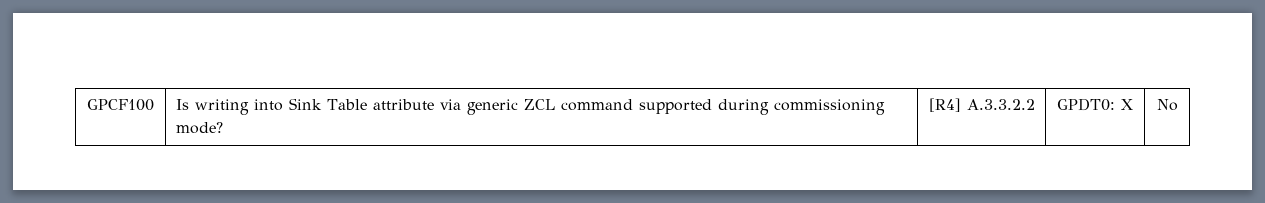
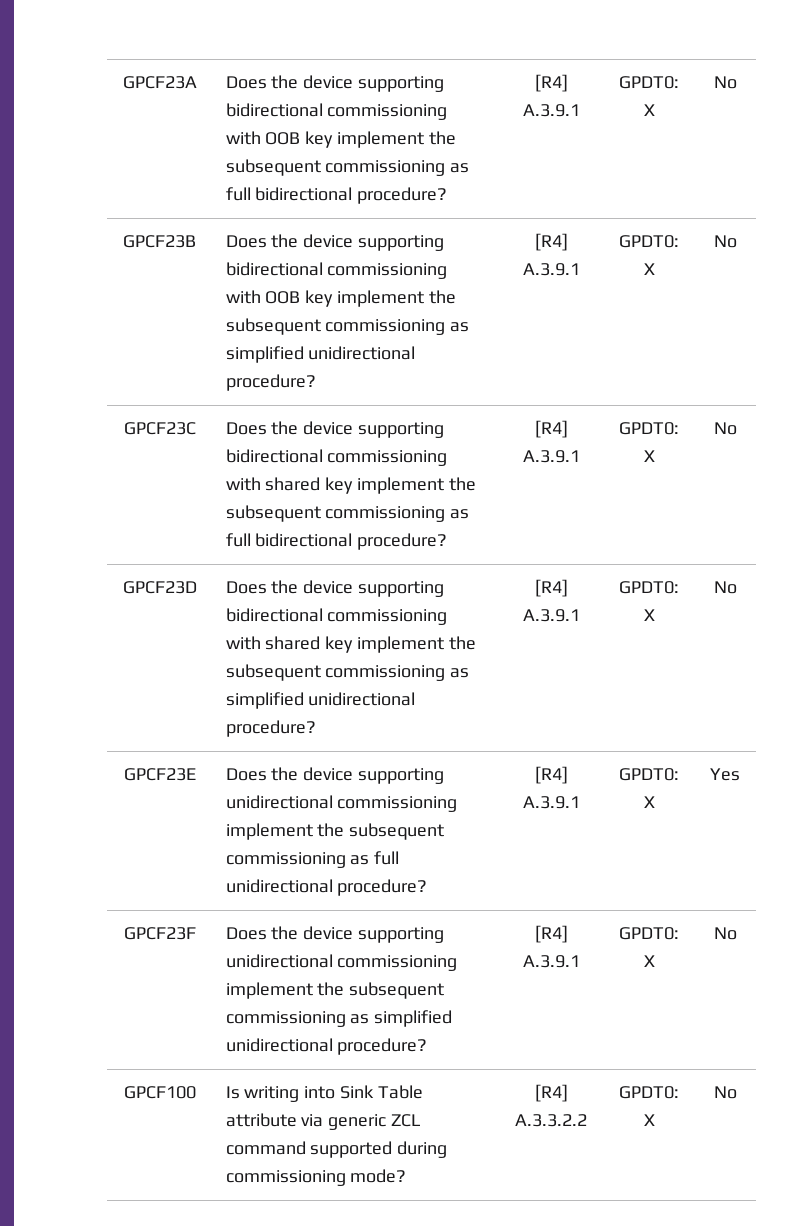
+ GPCF23A | Does the device supporting bidirectional commissioning with OOB key implement the subsequent commissioning as full bidirectional procedure? | [R4] A.3.9.1 | GPDT0: X | No
+ GPCF23B | Does the device supporting bidirectional commissioning with OOB key implement the subsequent commissioning as simplified unidirectional procedure? | [R4] A.3.9.1 | GPDT0: X | No
+ GPCF23C | Does the device supporting bidirectional commissioning with shared key implement the subsequent commissioning as full bidirectional procedure? | [R4] A.3.9.1 | GPDT0: X | No
+ GPCF23D | Does the device supporting bidirectional commissioning with shared key implement the subsequent commissioning as simplified unidirectional procedure? | [R4] A.3.9.1 | GPDT0: X | No
+ GPCF23E | Does the device supporting unidirectional commissioning implement the subsequent commissioning as full unidirectional procedure? | [R4] A.3.9.1 | GPDT0: X | Yes
+ GPCF23F | Does the device supporting unidirectional commissioning implement the subsequent commissioning as simplified unidirectional procedure? | [R4] A.3.9.1 | GPDT0: X | No

